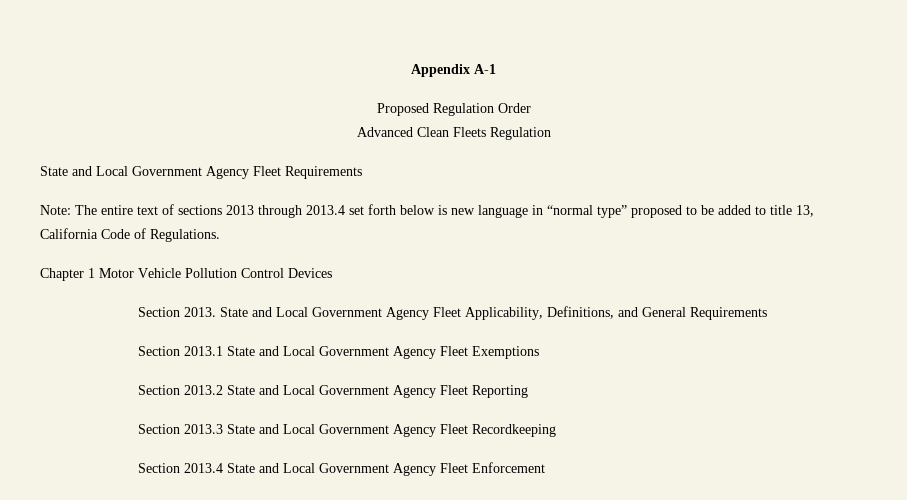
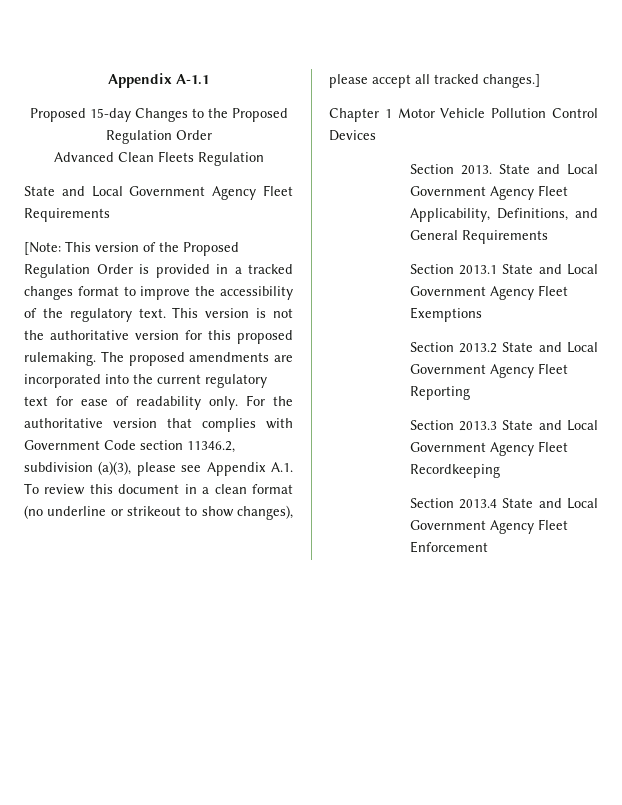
- Appendix A-1
- Proposed Regulation Order
+ Appendix A-1.1
+ Proposed 15-day Changes to the Proposed Regulation Order
- Note: The entire text of sections 2013 through 2013.4 set forth below is new language in “normal type” proposed to be added to title 13, California Code of Regulations.
+ [Note: This version of the Proposed Regulation Order is provided in a tracked changes format to improve the accessibility of the regulatory text. This version is not the authoritative version for this proposed rulemaking. The proposed amendments are incorporated into the current regulatory text for ease of readability only. For the authoritative version that complies with Government Code section 11346.2, subdivision (a)(3), please see Appendix A.1. To review this document in a clean format (no underline or strikeout to show changes), please accept all tracked changes.]

